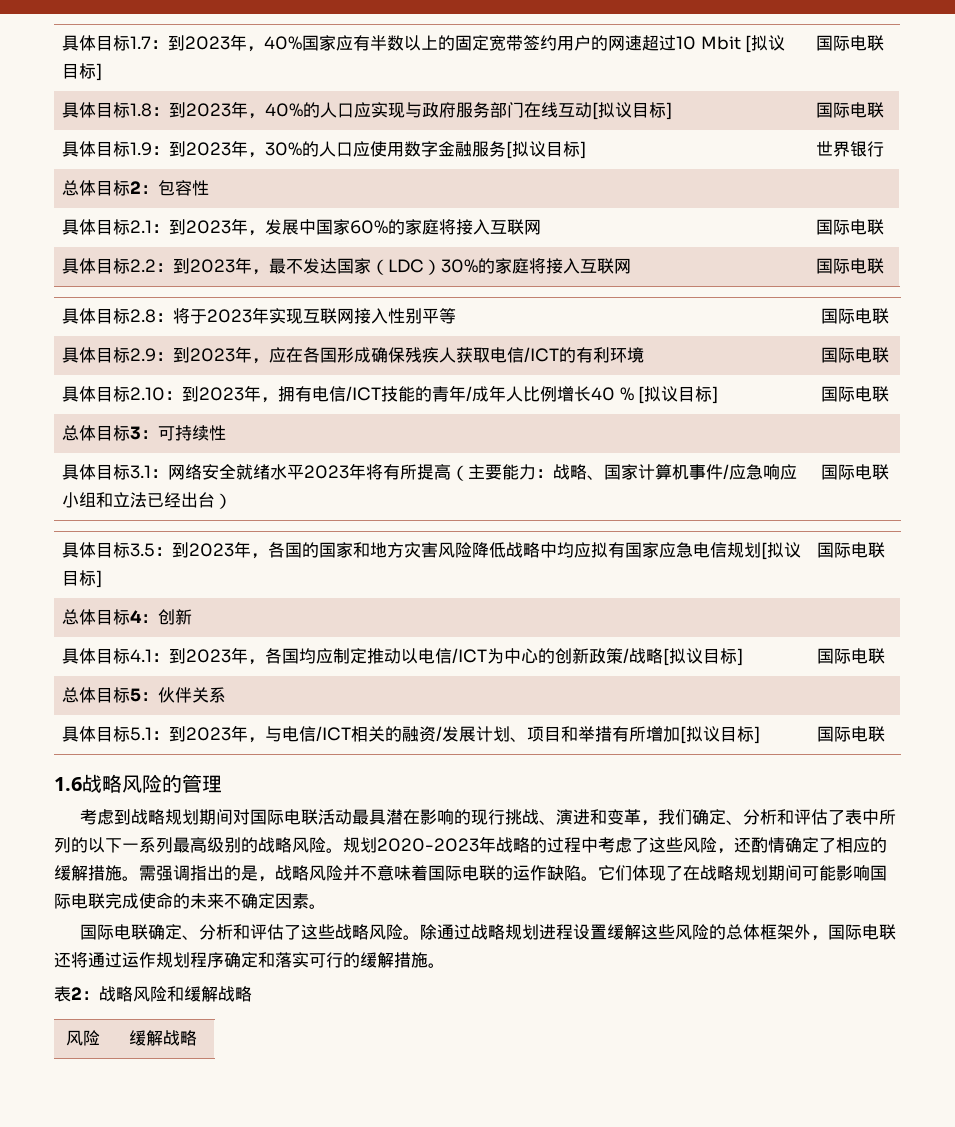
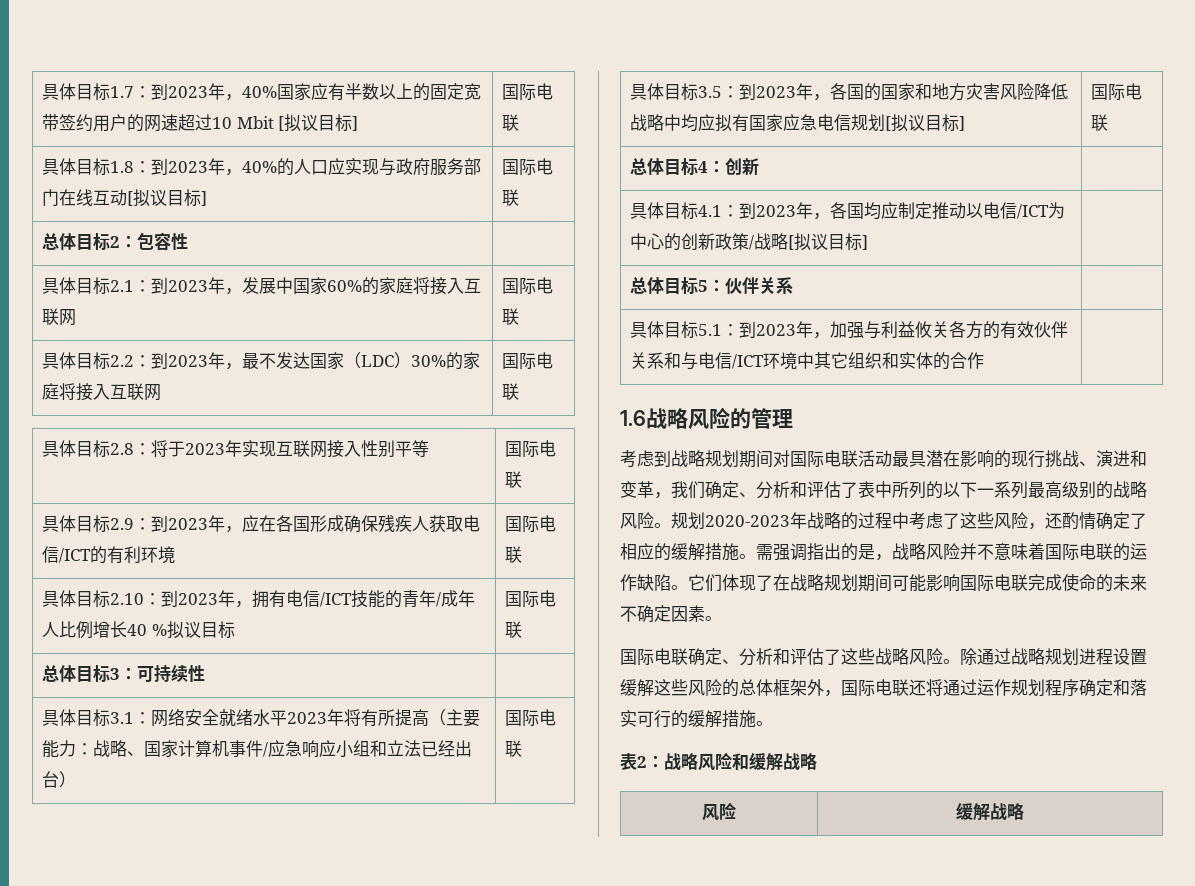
- 具体目标1.9：到2023年，30%的人口应使用数字金融服务[拟议目标] | 世界银行
- 具体目标2.10：到2023年，拥有电信/ICT技能的青年/成年人比例增长40 % [拟议目标] | 国际电联
+ 具体目标2.10：到2023年，拥有电信/ICT技能的青年/成年人比例增长40 %拟议目标 | 国际电联
- 具体目标4.1：到2023年，各国均应制定推动以电信/ICT为中心的创新政策/战略[拟议目标] | 国际电联
+ 具体目标4.1：到2023年，各国均应制定推动以电信/ICT为中心的创新政策/战略[拟议目标] |
- 具体目标5.1：到2023年，与电信/ICT相关的融资/发展计划、项目和举措有所增加[拟议目标] | 国际电联
+ 具体目标5.1：到2023年，加强与利益攸关各方的有效伙伴关系和与电信/ICT环境中其它组织和实体的合作 |

